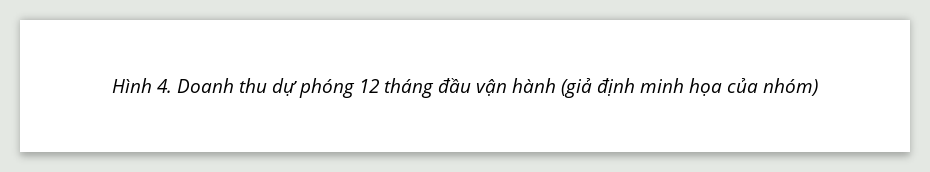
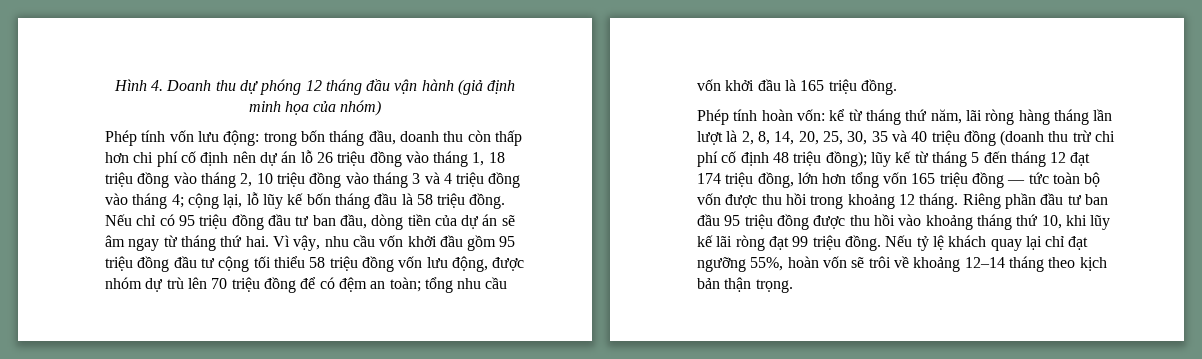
+ Phép tính vốn lưu động: trong bốn tháng đầu, doanh thu còn thấp hơn chi phí cố định nên dự án lỗ 26 triệu đồng vào tháng 1, 18 triệu đồng vào tháng 2, 10 triệu đồng vào tháng 3 và 4 triệu đồng vào tháng 4; cộng lại, lỗ lũy kế bốn tháng đầu là 58 triệu đồng. Nếu chỉ có 95 triệu đồng đầu tư ban đầu, dòng tiền của dự án sẽ âm ngay từ tháng thứ hai. Vì vậy, nhu cầu vốn khởi đầu gồm 95 triệu đồng đầu tư cộng tối thiểu 58 triệu đồng vốn lưu động, được nhóm dự trù lên 70 triệu đồng để có đệm an toàn; tổng nhu cầu vốn khởi đầu là 165 triệu đồng.
+ Phép tính hoàn vốn: kể từ tháng thứ năm, lãi ròng hàng tháng lần lượt là 2, 8, 14, 20, 25, 30, 35 và 40 triệu đồng (doanh thu trừ chi phí cố định 48 triệu đồng); lũy kế từ tháng 5 đến tháng 12 đạt 174 triệu đồng, lớn hơn tổng vốn 165 triệu đồng — tức toàn bộ vốn được thu hồi trong khoảng 12 tháng. Riêng phần đầu tư ban đầu 95 triệu đồng được thu hồi vào khoảng tháng thứ 10, khi lũy kế lãi ròng đạt 99 triệu đồng. Nếu tỷ lệ khách quay lại chỉ đạt ngưỡng 55%, hoàn vốn sẽ trôi về khoảng 12–14 tháng theo kịch bản thận trọng.

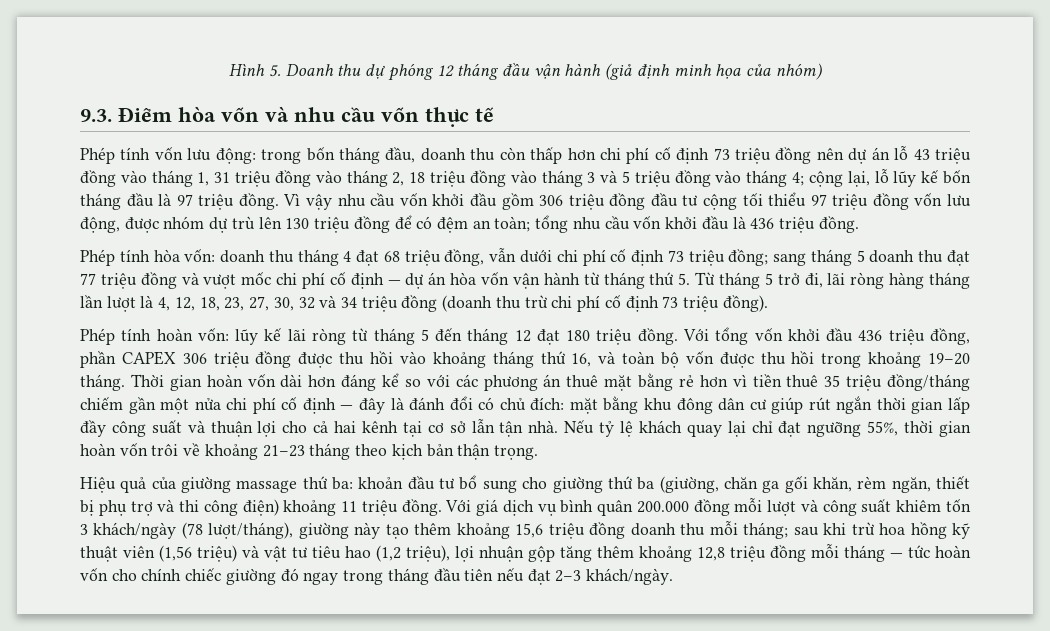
- Hình 4. Doanh thu dự phóng 12 tháng đầu vận hành (giả định minh họa của nhóm)
+ Hình 5. Doanh thu dự phóng 12 tháng đầu vận hành (giả định minh họa của nhóm)
+ 9.3. Điểm hòa vốn và nhu cầu vốn thực tế
- trong bốn tháng đầu, doanh thu còn thấp hơn chi phí cố định nên dự án lỗ 26 triệu đồng vào tháng 1, 18 triệu đồng vào tháng 2, 10 triệu đồng vào tháng 3 và 4 triệu đồng vào tháng 4;
+ trong bốn tháng đầu, doanh thu còn thấp hơn chi phí cố định 73 triệu đồng nên dự án lỗ 43 triệu đồng vào tháng 1, 31 triệu đồng vào tháng 2, 18 triệu đồng vào tháng 3 và 5 triệu đồng vào tháng 4;
- cộng lại, lỗ lũy kế bốn tháng đầu là 58 triệu đồng. Nếu chỉ có 95 triệu đồng đầu tư ban đầu, dòng tiền của dự án sẽ âm ngay từ tháng thứ hai. Vì vậy, nhu cầu vốn khởi đầu gồm 95 triệu đồng đầu tư cộng tối thiểu 58 triệu đồng vốn lưu động, được nhóm dự trù lên 70 triệu đồng để có đệm an toàn;
+ cộng lại, lỗ lũy kế bốn tháng đầu là 97 triệu đồng. Vì vậy nhu cầu vốn khởi đầu gồm 306 triệu đồng đầu tư cộng tối thiểu 97 triệu đồng vốn lưu động, được nhóm dự trù lên 130 triệu đồng để có đệm an toàn;
- tổng nhu cầu vốn khởi đầu là 165 triệu đồng.
+ tổng nhu cầu vốn khởi đầu là 436 triệu đồng.
- Phép tính hoàn vốn: kể từ tháng thứ năm, lãi ròng hàng tháng lần lượt là 2, 8, 14, 20, 25, 30, 35 và 40 triệu đồng (doanh thu trừ chi phí cố định 48 triệu đồng); lũy kế từ tháng 5 đến tháng 12 đạt 174 triệu đồng, lớn hơn tổng vốn 165 triệu đồng — tức toàn bộ vốn được thu hồi trong khoảng 12 tháng. Riêng phần đầu tư ban đầu 95 triệu đồng được thu hồi vào khoảng tháng thứ 10, khi lũy kế lãi ròng đạt 99 triệu đồng.
+ Phép tính hòa vốn: doanh thu tháng 4 đạt 68 triệu đồng, vẫn dưới chi phí cố định 73 triệu đồng; sang tháng 5 doanh thu đạt 77 triệu đồng và vượt mốc chi phí cố định — dự án hòa vốn vận hành từ tháng thứ 5. Từ tháng 5 trở đi, lãi ròng hàng tháng lần lượt là 4, 12, 18, 23, 27, 30, 32 và 34 triệu đồng (doanh thu trừ chi phí cố định 73 triệu đồng).
+ Phép tính hoàn vốn: lũy kế lãi ròng từ tháng 5 đến tháng 12 đạt 180 triệu đồng. Với tổng vốn khởi đầu 436 triệu đồng, phần CAPEX 306 triệu đồng được thu hồi vào khoảng tháng thứ 16, và toàn bộ vốn được thu hồi trong khoảng 19–20 tháng. Thời gian hoàn vốn dài hơn đáng kể so với các phương án thuê mặt bằng rẻ hơn vì tiền thuê 35 triệu đồng/tháng chiếm gần một nửa chi phí cố định — đây là đánh đổi có chủ đích: mặt bằng khu đông dân cư giúp rút ngắn thời gian lấp đầy công suất và thuận lợi cho cả hai kênh tại cơ sở lẫn tận nhà.
- Nếu tỷ lệ khách quay lại chỉ đạt ngưỡng 55%, hoàn vốn sẽ trôi về khoảng 12–14 tháng theo kịch bản thận trọng.
+ Nếu tỷ lệ khách quay lại chỉ đạt ngưỡng 55%, thời gian hoàn vốn trôi về khoảng 21–23 tháng theo kịch bản thận trọng.
+ Hiệu quả của giường massage thứ ba: khoản đầu tư bổ sung cho giường thứ ba (giường, chăn ga gối khăn, rèm ngăn, thiết bị phụ trợ và thi công điện) khoảng 11 triệu đồng. Với giá dịch vụ bình quân 200.000 đồng mỗi lượt và công suất khiêm tốn 3 khách/ngày (78 lượt/tháng), giường này tạo thêm khoảng 15,6 triệu đồng doanh thu mỗi tháng; sau khi trừ hoa hồng kỹ thuật viên (1,56 triệu) và vật tư tiêu hao (1,2 triệu), lợi nhuận gộp tăng thêm khoảng 12,8 triệu đồng mỗi tháng — tức hoàn vốn cho chính chiếc giường đó ngay trong tháng đầu tiên nếu đạt 2–3 khách/ngày.

